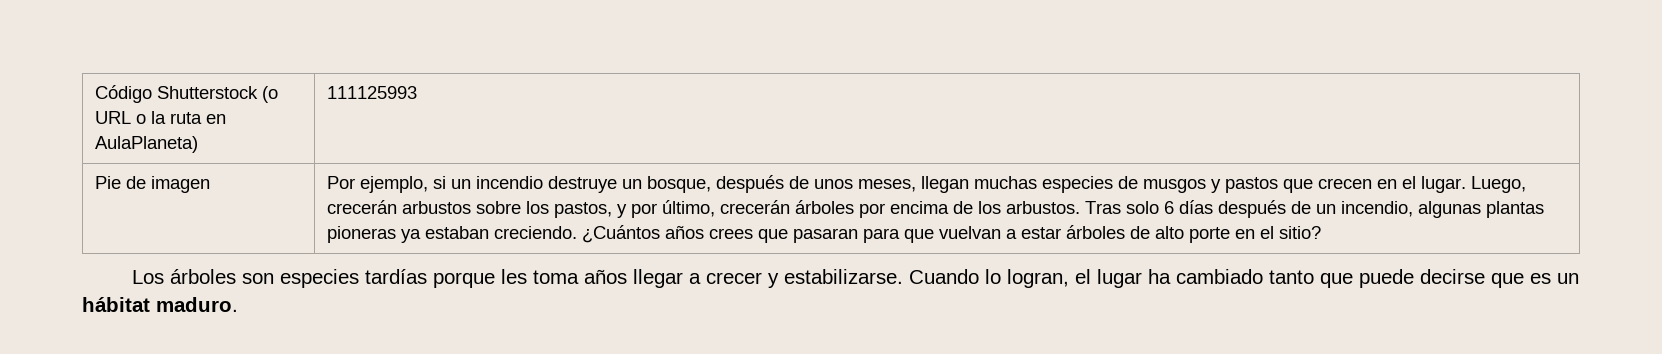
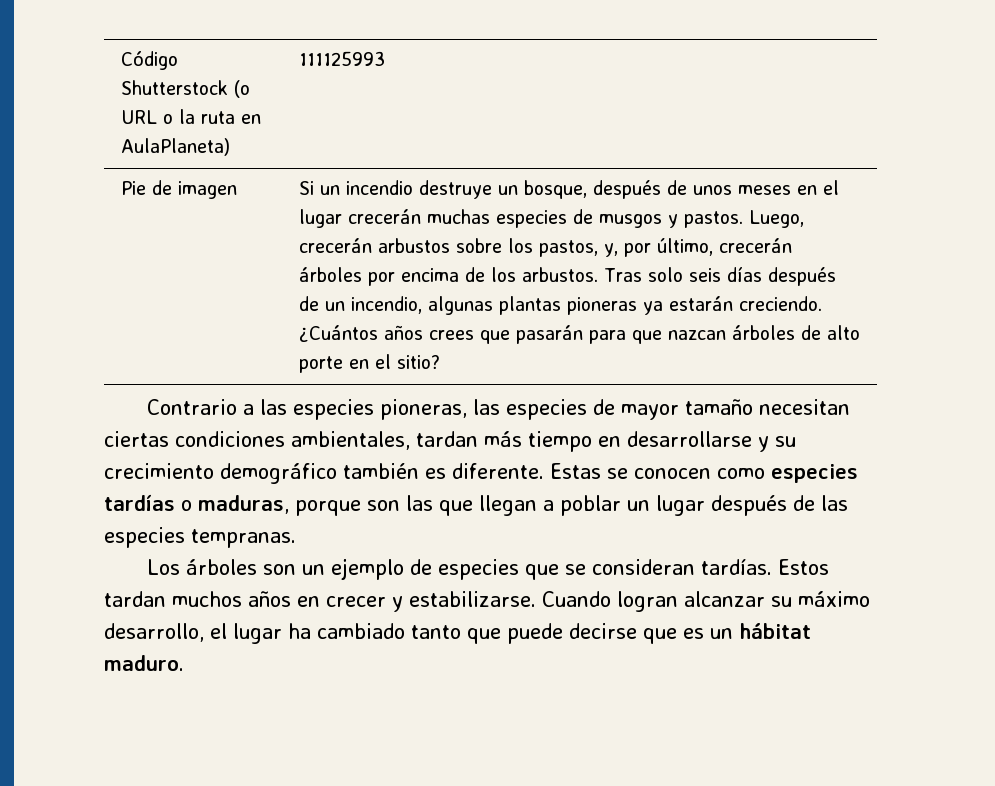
- Por ejemplo, si un incendio destruye un bosque, después de unos meses, llegan muchas especies de musgos y pastos que crecen en el lugar.
+ Si un incendio destruye un bosque, después de unos meses en el lugar crecerán muchas especies de musgos y pastos.
- Luego, crecerán arbustos sobre los pastos, y por último, crecerán árboles por encima de los arbustos.
+ Luego, crecerán arbustos sobre los pastos, y, por último, crecerán árboles por encima de los arbustos.
- Tras solo 6 días después de un incendio, algunas plantas pioneras ya estaban creciendo.
+ Tras solo seis días después de un incendio, algunas plantas pioneras ya estarán creciendo.
- ¿Cuántos años crees que pasaran para que vuelvan a estar árboles de alto porte en el sitio?
+ ¿Cuántos años crees que pasarán para que nazcan árboles de alto porte en el sitio?
- Los árboles son especies tardías porque les toma años llegar a crecer y estabilizarse. Cuando lo logran, el lugar ha cambiado tanto que puede decirse que es un hábitat maduro.
+ Contrario a las especies pioneras, las especies de mayor tamaño necesitan ciertas condiciones ambientales, tardan más tiempo en desarrollarse y su crecimiento demográfico también es diferente. Estas se conocen como especies tardías o maduras, porque son las que llegan a poblar un lugar después de las especies tempranas.
+ Los árboles son un ejemplo de especies que se consideran tardías. Estos tardan muchos años en crecer y estabilizarse. Cuando logran alcanzar su máximo desarrollo, el lugar ha cambiado tanto que puede decirse que es un hábitat maduro.

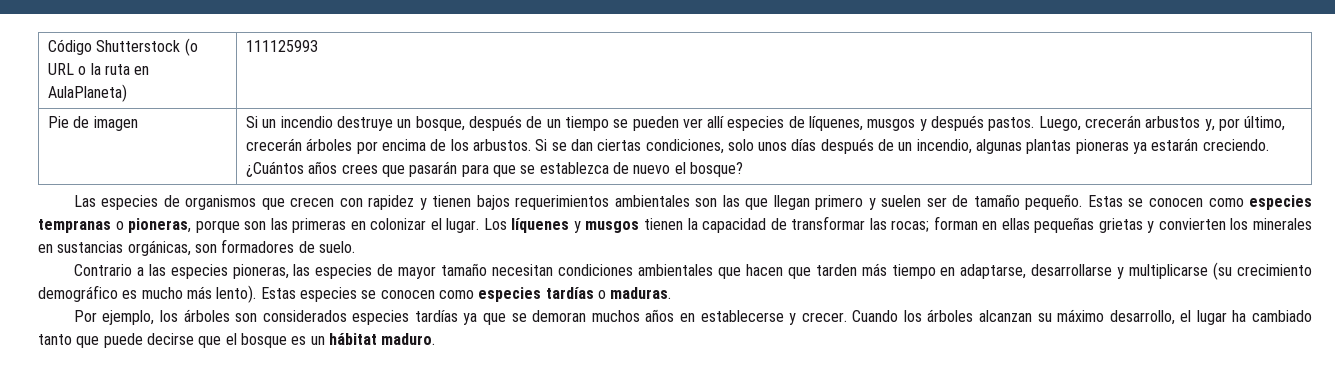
- Si un incendio destruye un bosque, después de unos meses en el lugar crecerán muchas especies de musgos y pastos.
+ Si un incendio destruye un bosque, después de un tiempo se pueden ver allí especies de líquenes, musgos y después pastos.
- Luego, crecerán arbustos sobre los pastos, y, por último, crecerán árboles por encima de los arbustos.
+ Luego, crecerán arbustos y, por último, crecerán árboles por encima de los arbustos.
- Tras solo seis días después de un incendio, algunas plantas pioneras ya estarán creciendo.
+ Si se dan ciertas condiciones, solo unos días después de un incendio, algunas plantas pioneras ya estarán creciendo.
- ¿Cuántos años crees que pasarán para que nazcan árboles de alto porte en el sitio?
+ ¿Cuántos años crees que pasarán para que se establezca de nuevo el bosque?
+ Las especies de organismos que crecen con rapidez y tienen bajos requerimientos ambientales son las que llegan primero y suelen ser de tamaño pequeño. Estas se conocen como especies tempranas o pioneras, porque son las primeras en colonizar el lugar. Los líquenes y musgos tienen la capacidad de transformar las rocas; forman en ellas pequeñas grietas y convierten los minerales en sustancias orgánicas, son formadores de suelo.
- Contrario a las especies pioneras, las especies de mayor tamaño necesitan ciertas condiciones ambientales, tardan más tiempo en desarrollarse y su crecimiento demográfico también es diferente. Estas se conocen como especies tardías o maduras, porque son las que llegan a poblar un lugar después de las especies tempranas.
- Los árboles son un ejemplo de especies que se consideran tardías. Estos tardan muchos años en crecer y estabilizarse. Cuando logran alcanzar su máximo desarrollo, el lugar ha cambiado tanto que puede decirse que es un hábitat maduro.
+ Contrario a las especies pioneras, las especies de mayor tamaño necesitan condiciones ambientales que hacen que tarden más tiempo en adaptarse, desarrollarse y multiplicarse (su crecimiento demográfico es mucho más lento). Estas especies se conocen como especies tardías o maduras.
+ Por ejemplo, los árboles son considerados especies tardías ya que se demoran muchos años en establecerse y crecer. Cuando los árboles alcanzan su máximo desarrollo, el lugar ha cambiado tanto que puede decirse que el bosque es un hábitat maduro.

